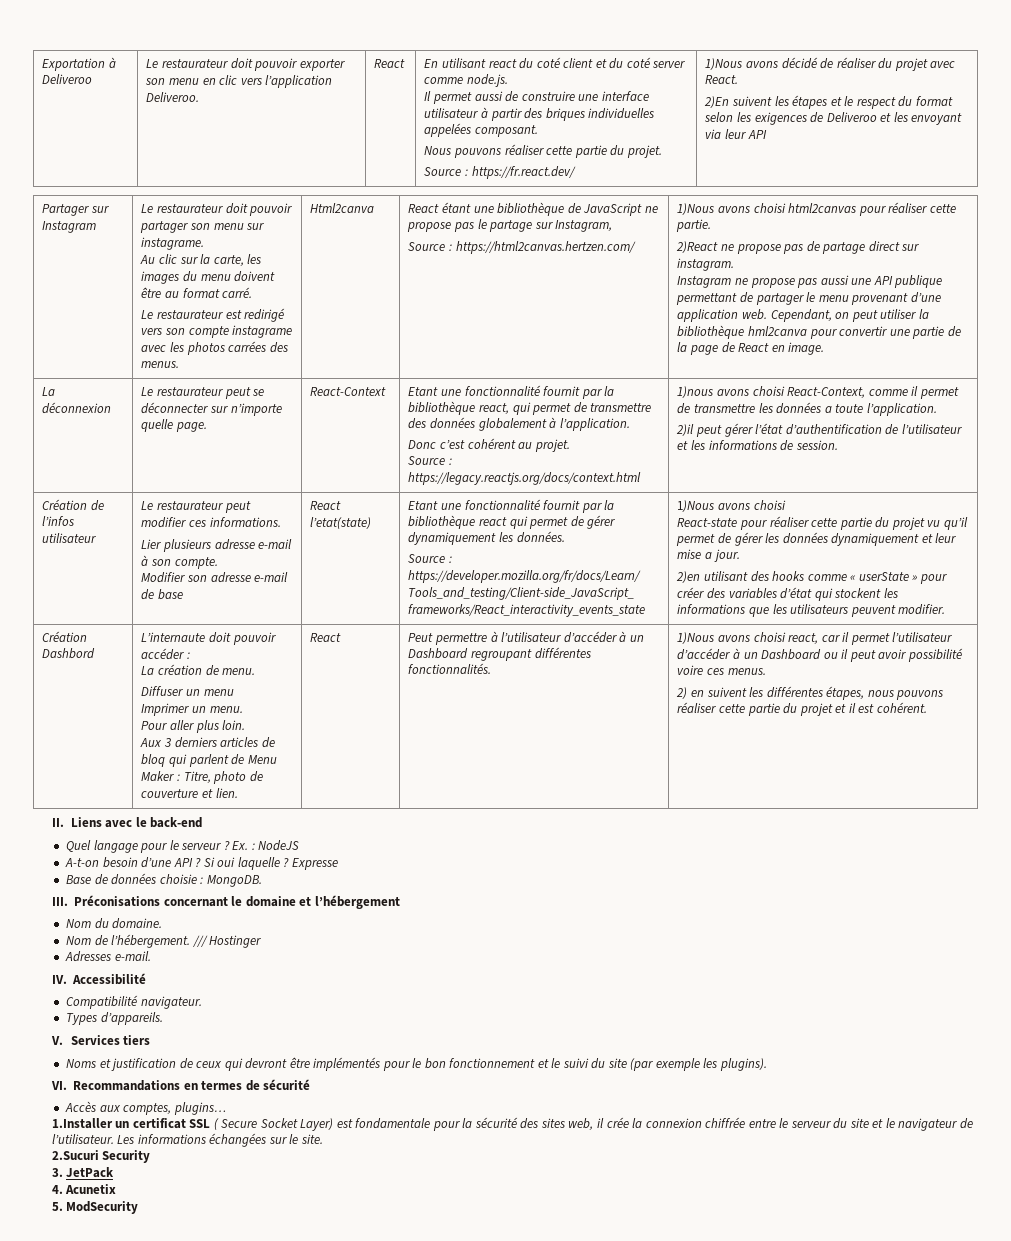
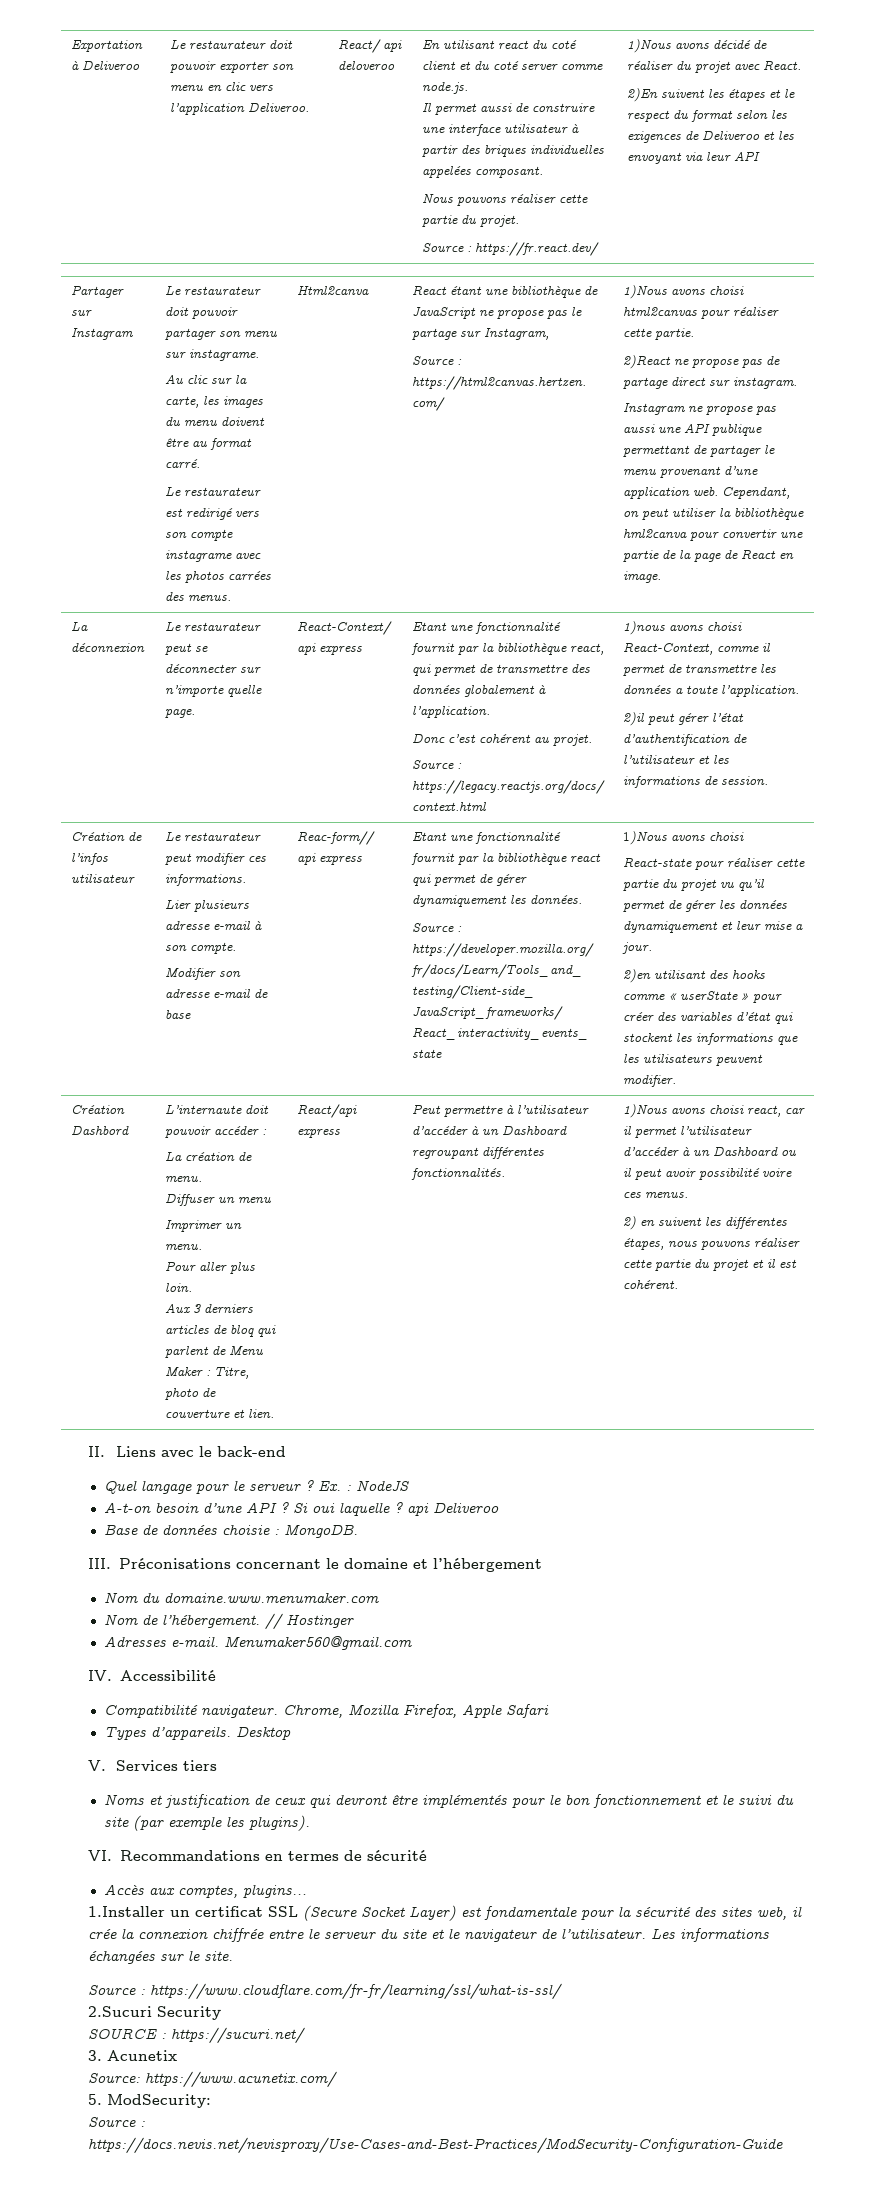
- Le restaurateur doit pouvoir exporter son menu en clic vers l’application Deliveroo. | React
+ Le restaurateur doit pouvoir exporter son menu en clic vers l’application Deliveroo. | React/ api deloveroo
- React-Context
+ React-Context/ api express
- React l’etat(state)
+ Reac-form// api express
- Aux 3 derniers articles de bloq qui parlent de Menu Maker : Titre, photo de couverture et lien. | React
+ Aux 3 derniers articles de bloq qui parlent de Menu Maker : Titre, photo de couverture et lien. | React/api express
- Si oui laquelle ? Expresse
+ Si oui laquelle ? api Deliveroo
- Nom du domaine.
+ Nom du domaine.www.menumaker.com
- /// Hostinger
+ // Hostinger
+ Menumaker560@gmail.com
+ Chrome, Mozilla Firefox, Apple Safari
+ Desktop
- 1.Installer un certificat SSL ( Secure Socket Layer) est fondamentale pour la sécurité des sites web, il crée la connexion chiffrée entre le serveur du site et le navigateur de l’utilisateur.
+ 1.Installer un certificat SSL (Secure Socket Layer) est fondamentale pour la sécurité des sites web, il crée la connexion chiffrée entre le serveur du site et le navigateur de l’utilisateur.
+ Source : https://www.cloudflare.com/fr-fr/learning/ssl/what-is-ssl/
+ SOURCE : https://sucuri.net/
- 3. JetPack
- 4. Acunetix
+ 3. Acunetix
+ Source: https://www.acunetix.com/
- 5. ModSecurity
+ 5. ModSecurity:
+ Source : https://docs.nevis.net/nevisproxy/Use-Cases-and-Best-Practices/ModSecurity-Configuration-Guide

